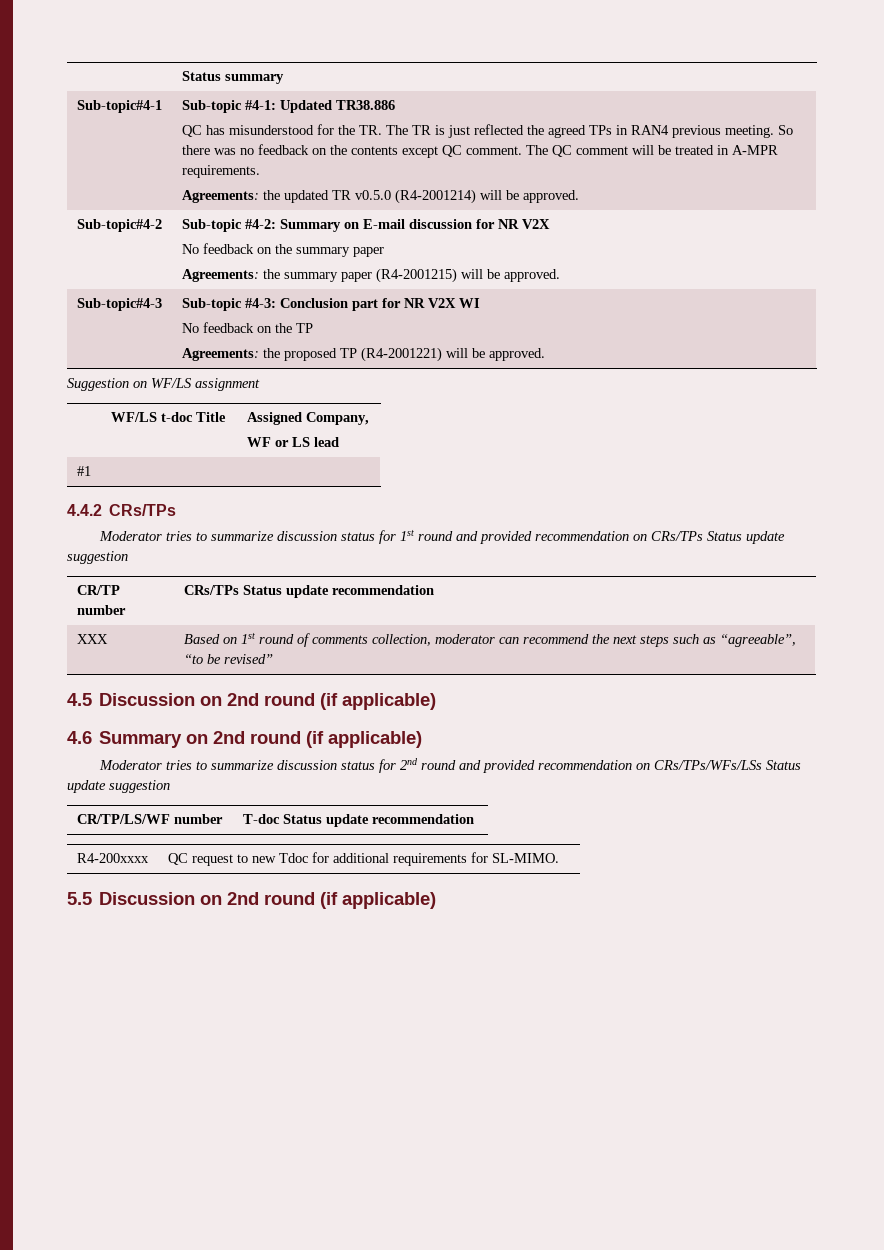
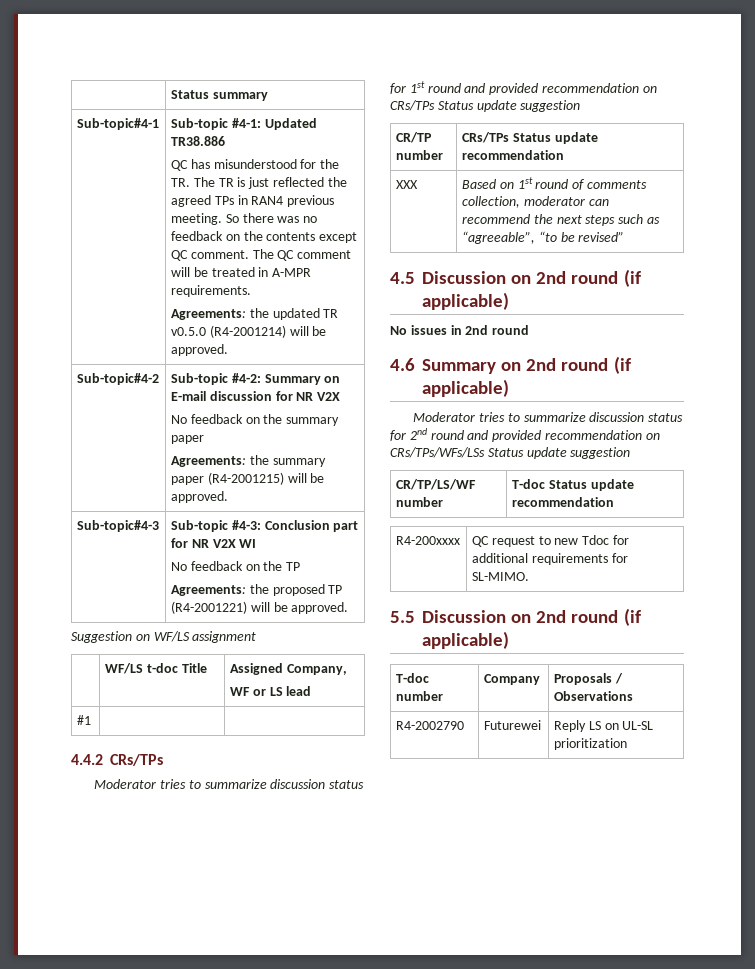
+ No issues in 2nd round
+ T-doc number | Company | Proposals / Observations
+ R4-2002790 | Futurewei | Reply LS on UL-SL prioritization

